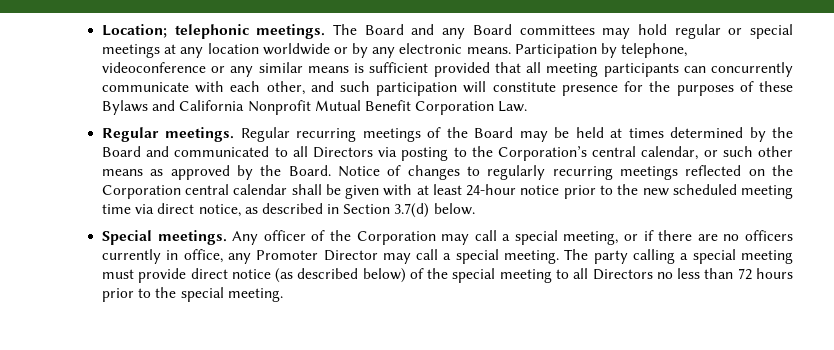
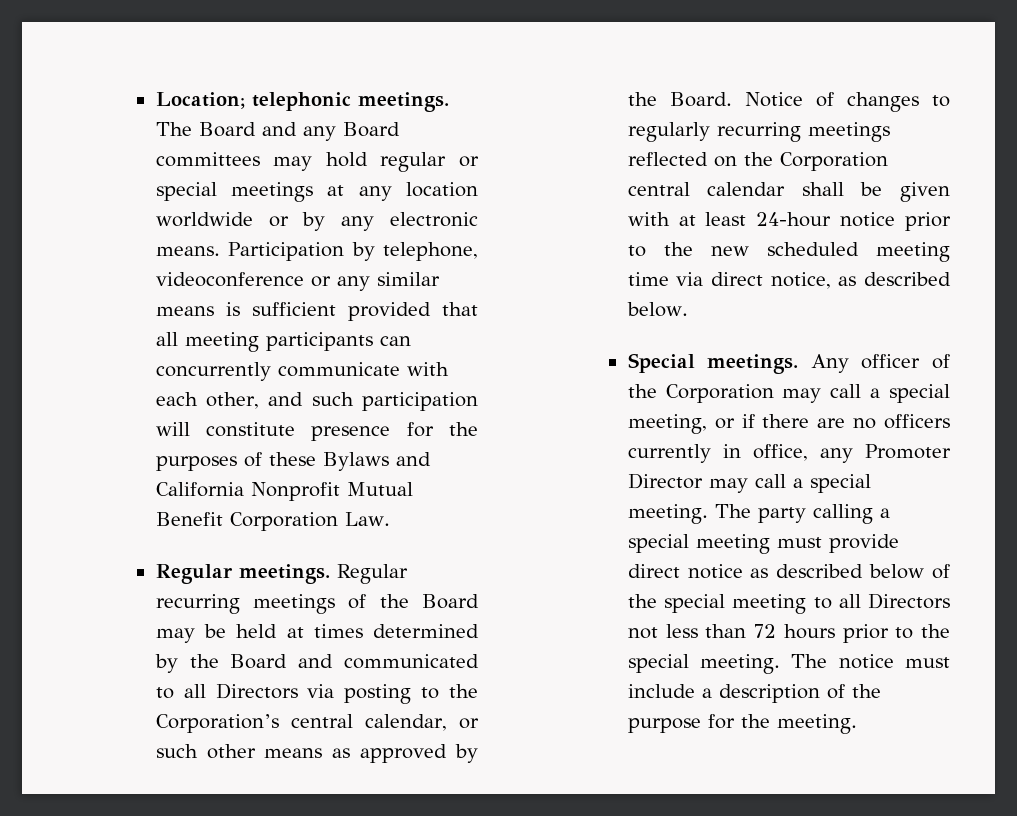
- Notice of changes to regularly recurring meetings reflected on the Corporation central calendar shall be given with at least 24-hour notice prior to the new scheduled meeting time via direct notice, as described in Section 3.7(d) below.
+ Notice of changes to regularly recurring meetings reflected on the Corporation central calendar shall be given with at least 24-hour notice prior to the new scheduled meeting time via direct notice, as described below.
- The party calling a special meeting must provide direct notice (as described below) of the special meeting to all Directors no less than 72 hours prior to the special meeting.
+ The party calling a special meeting must provide direct notice as described below of the special meeting to all Directors not less than 72 hours prior to the special meeting.
+ The notice must include a description of the purpose for the meeting.

